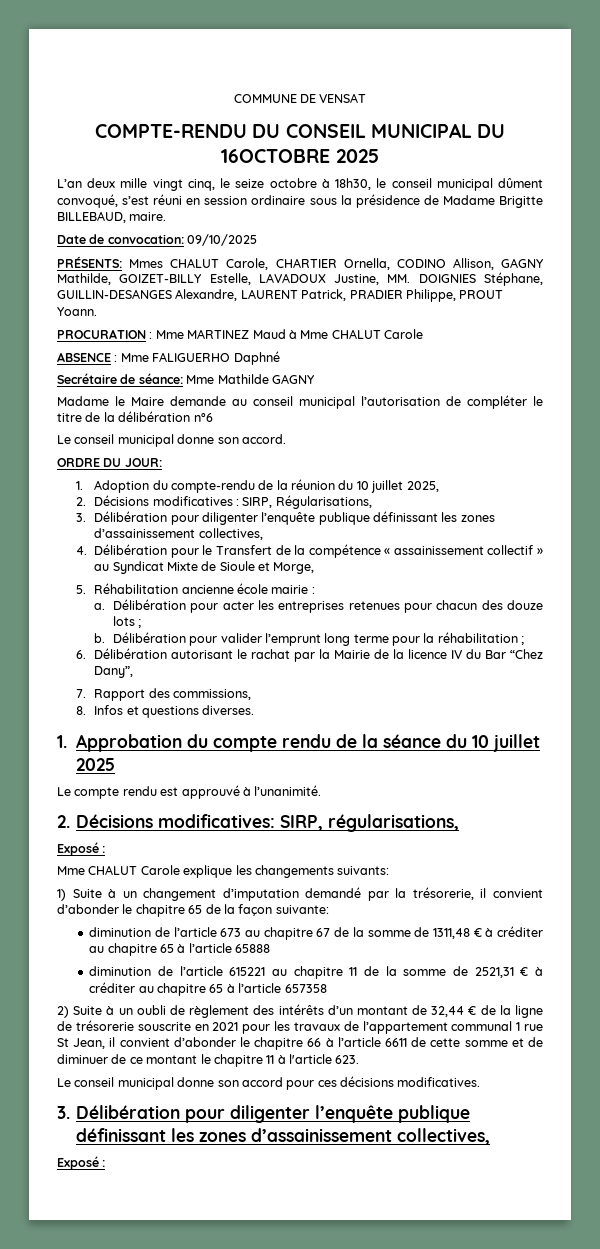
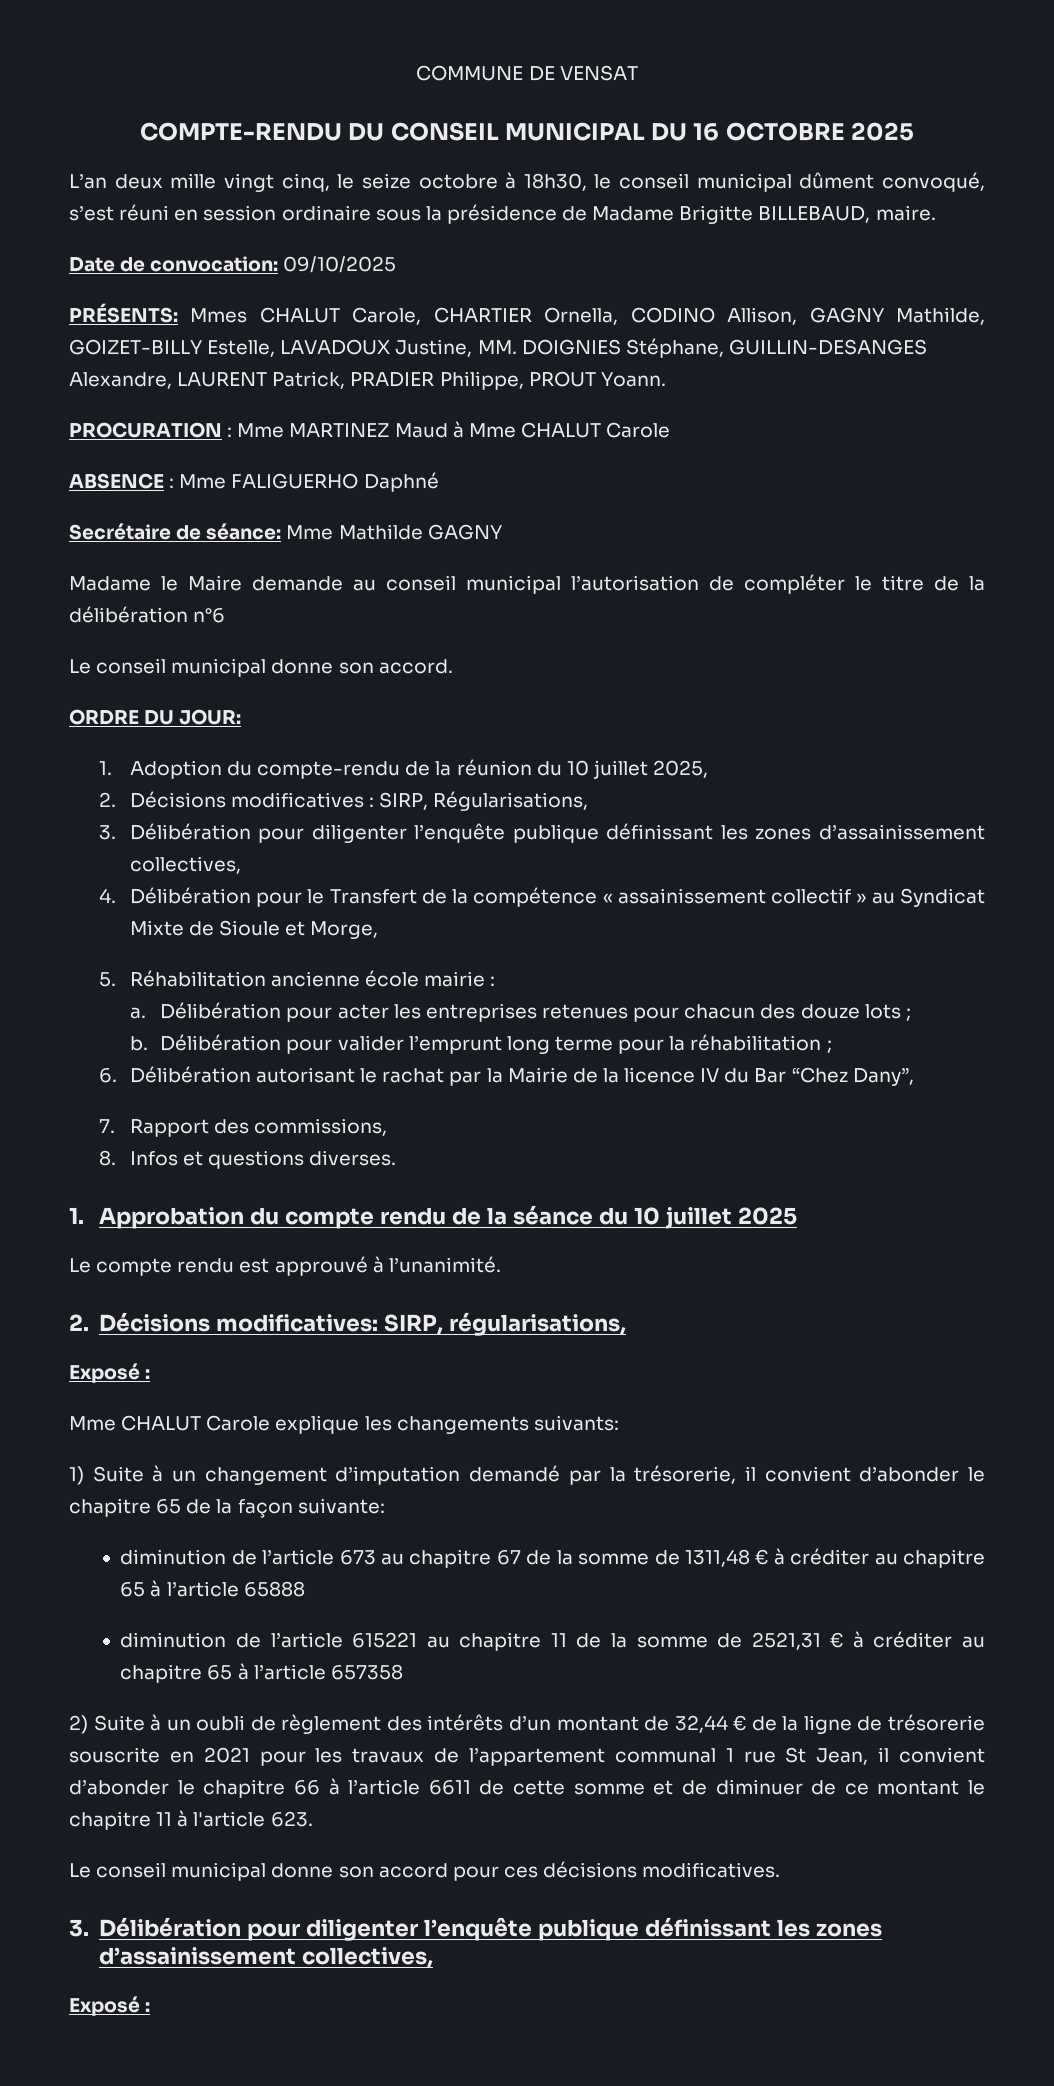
- COMPTE-RENDU DU CONSEIL MUNICIPAL DU 16OCTOBRE 2025
+ COMPTE-RENDU DU CONSEIL MUNICIPAL DU 16 OCTOBRE 2025

